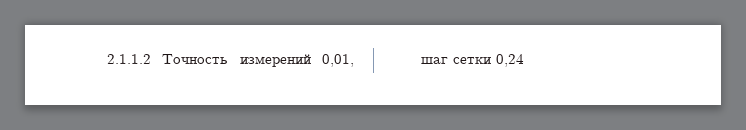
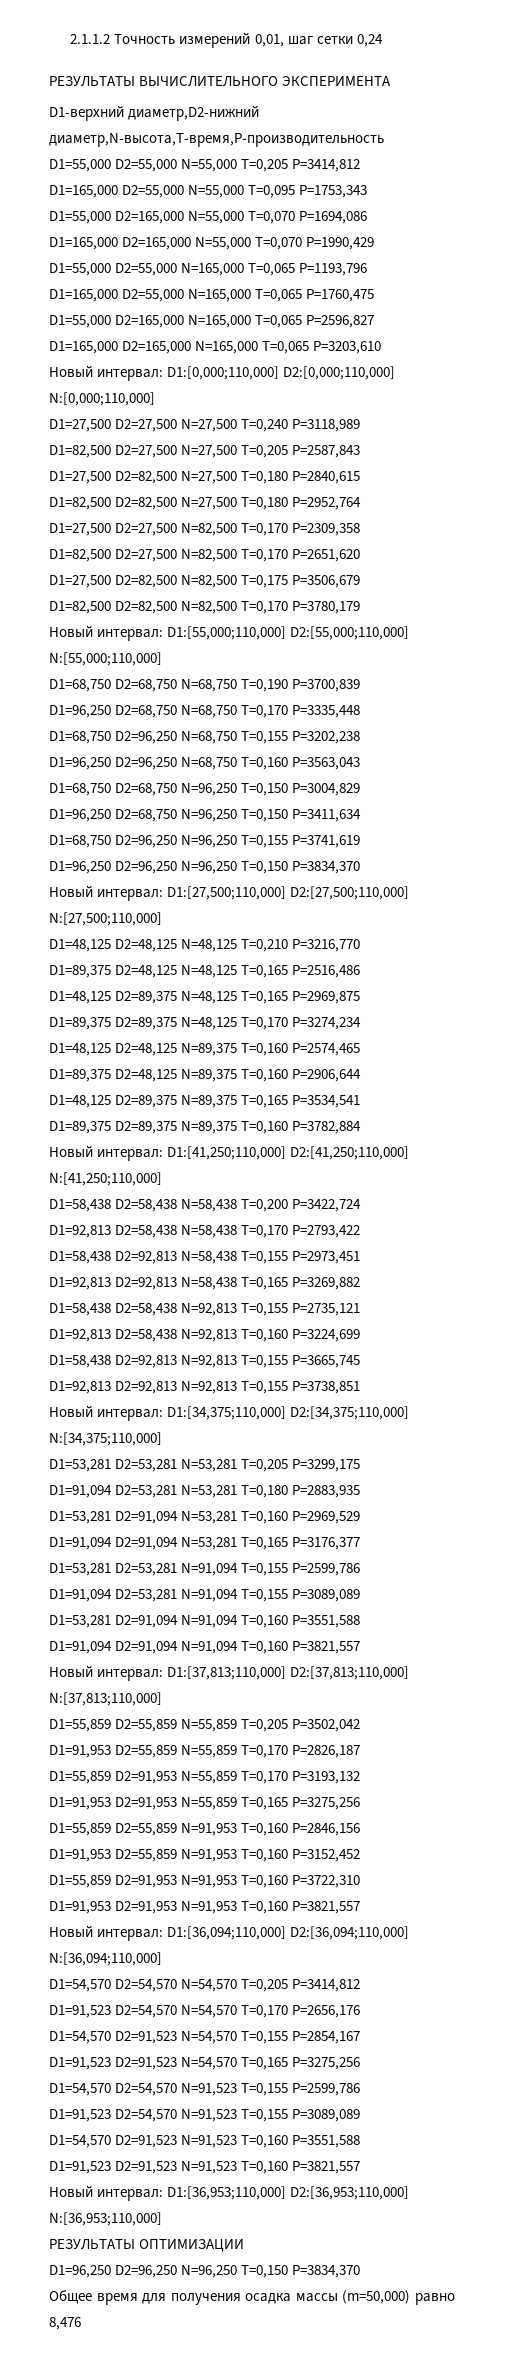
+ РЕЗУЛЬТАТЫ ВЫЧИСЛИТЕЛЬНОГО ЭКСПЕРИМЕНТА
+ D1-верхний диаметр,D2-нижний диаметр,N-высота,T-время,P-производительность
+ D1=55,000 D2=55,000 N=55,000 T=0,205 P=3414,812
+ D1=165,000 D2=55,000 N=55,000 T=0,095 P=1753,343
+ D1=55,000 D2=165,000 N=55,000 T=0,070 P=1694,086
+ D1=165,000 D2=165,000 N=55,000 T=0,070 P=1990,429
+ D1=55,000 D2=55,000 N=165,000 T=0,065 P=1193,796
+ D1=165,000 D2=55,000 N=165,000 T=0,065 P=1760,475
+ D1=55,000 D2=165,000 N=165,000 T=0,065 P=2596,827
+ D1=165,000 D2=165,000 N=165,000 T=0,065 P=3203,610
+ Новый интервал: D1:[0,000;110,000] D2:[0,000;110,000] N:[0,000;110,000]
+ D1=27,500 D2=27,500 N=27,500 T=0,240 P=3118,989
+ D1=82,500 D2=27,500 N=27,500 T=0,205 P=2587,843
+ D1=27,500 D2=82,500 N=27,500 T=0,180 P=2840,615
+ D1=82,500 D2=82,500 N=27,500 T=0,180 P=2952,764
+ D1=27,500 D2=27,500 N=82,500 T=0,170 P=2309,358
+ D1=82,500 D2=27,500 N=82,500 T=0,170 P=2651,620
+ D1=27,500 D2=82,500 N=82,500 T=0,175 P=3506,679
+ D1=82,500 D2=82,500 N=82,500 T=0,170 P=3780,179
+ Новый интервал: D1:[55,000;110,000] D2:[55,000;110,000] N:[55,000;110,000]
+ D1=68,750 D2=68,750 N=68,750 T=0,190 P=3700,839
+ D1=96,250 D2=68,750 N=68,750 T=0,170 P=3335,448
+ D1=68,750 D2=96,250 N=68,750 T=0,155 P=3202,238
+ D1=96,250 D2=96,250 N=68,750 T=0,160 P=3563,043
+ D1=68,750 D2=68,750 N=96,250 T=0,150 P=3004,829
+ D1=96,250 D2=68,750 N=96,250 T=0,150 P=3411,634
+ D1=68,750 D2=96,250 N=96,250 T=0,155 P=3741,619
+ D1=96,250 D2=96,250 N=96,250 T=0,150 P=3834,370
+ Новый интервал: D1:[27,500;110,000] D2:[27,500;110,000] N:[27,500;110,000]
+ D1=48,125 D2=48,125 N=48,125 T=0,210 P=3216,770
+ D1=89,375 D2=48,125 N=48,125 T=0,165 P=2516,486
+ D1=48,125 D2=89,375 N=48,125 T=0,165 P=2969,875
+ D1=89,375 D2=89,375 N=48,125 T=0,170 P=3274,234
+ D1=48,125 D2=48,125 N=89,375 T=0,160 P=2574,465
+ D1=89,375 D2=48,125 N=89,375 T=0,160 P=2906,644
+ D1=48,125 D2=89,375 N=89,375 T=0,165 P=3534,541
+ D1=89,375 D2=89,375 N=89,375 T=0,160 P=3782,884
+ Новый интервал: D1:[41,250;110,000] D2:[41,250;110,000] N:[41,250;110,000]
+ D1=58,438 D2=58,438 N=58,438 T=0,200 P=3422,724
+ D1=92,813 D2=58,438 N=58,438 T=0,170 P=2793,422
+ D1=58,438 D2=92,813 N=58,438 T=0,155 P=2973,451
+ D1=92,813 D2=92,813 N=58,438 T=0,165 P=3269,882
+ D1=58,438 D2=58,438 N=92,813 T=0,155 P=2735,121
+ D1=92,813 D2=58,438 N=92,813 T=0,160 P=3224,699
+ D1=58,438 D2=92,813 N=92,813 T=0,155 P=3665,745
+ D1=92,813 D2=92,813 N=92,813 T=0,155 P=3738,851
+ Новый интервал: D1:[34,375;110,000] D2:[34,375;110,000] N:[34,375;110,000]
+ D1=53,281 D2=53,281 N=53,281 T=0,205 P=3299,175
+ D1=91,094 D2=53,281 N=53,281 T=0,180 P=2883,935
+ D1=53,281 D2=91,094 N=53,281 T=0,160 P=2969,529
+ D1=91,094 D2=91,094 N=53,281 T=0,165 P=3176,377
+ D1=53,281 D2=53,281 N=91,094 T=0,155 P=2599,786
+ D1=91,094 D2=53,281 N=91,094 T=0,155 P=3089,089
+ D1=53,281 D2=91,094 N=91,094 T=0,160 P=3551,588
+ D1=91,094 D2=91,094 N=91,094 T=0,160 P=3821,557
+ Новый интервал: D1:[37,813;110,000] D2:[37,813;110,000] N:[37,813;110,000]
+ D1=55,859 D2=55,859 N=55,859 T=0,205 P=3502,042
+ D1=91,953 D2=55,859 N=55,859 T=0,170 P=2826,187
+ D1=55,859 D2=91,953 N=55,859 T=0,170 P=3193,132
+ D1=91,953 D2=91,953 N=55,859 T=0,165 P=3275,256
+ D1=55,859 D2=55,859 N=91,953 T=0,160 P=2846,156
+ D1=91,953 D2=55,859 N=91,953 T=0,160 P=3152,452
+ D1=55,859 D2=91,953 N=91,953 T=0,160 P=3722,310
+ D1=91,953 D2=91,953 N=91,953 T=0,160 P=3821,557
+ Новый интервал: D1:[36,094;110,000] D2:[36,094;110,000] N:[36,094;110,000]
+ D1=54,570 D2=54,570 N=54,570 T=0,205 P=3414,812
+ D1=91,523 D2=54,570 N=54,570 T=0,170 P=2656,176
+ D1=54,570 D2=91,523 N=54,570 T=0,155 P=2854,167
+ D1=91,523 D2=91,523 N=54,570 T=0,165 P=3275,256
+ D1=54,570 D2=54,570 N=91,523 T=0,155 P=2599,786
+ D1=91,523 D2=54,570 N=91,523 T=0,155 P=3089,089
+ D1=54,570 D2=91,523 N=91,523 T=0,160 P=3551,588
+ D1=91,523 D2=91,523 N=91,523 T=0,160 P=3821,557
+ Новый интервал: D1:[36,953;110,000] D2:[36,953;110,000] N:[36,953;110,000]
+ РЕЗУЛЬТАТЫ ОПТИМИЗАЦИИ
+ D1=96,250 D2=96,250 N=96,250 T=0,150 P=3834,370
+ Общее время для получения осадка массы (m=50,000) равно 8,476

